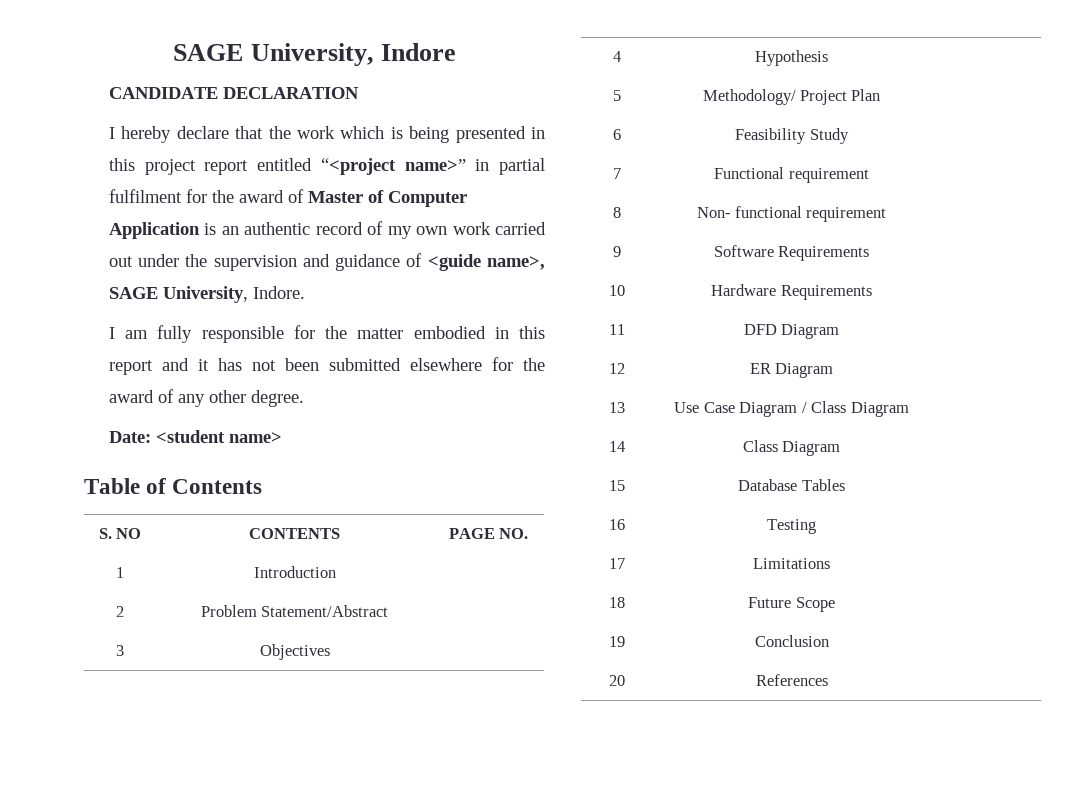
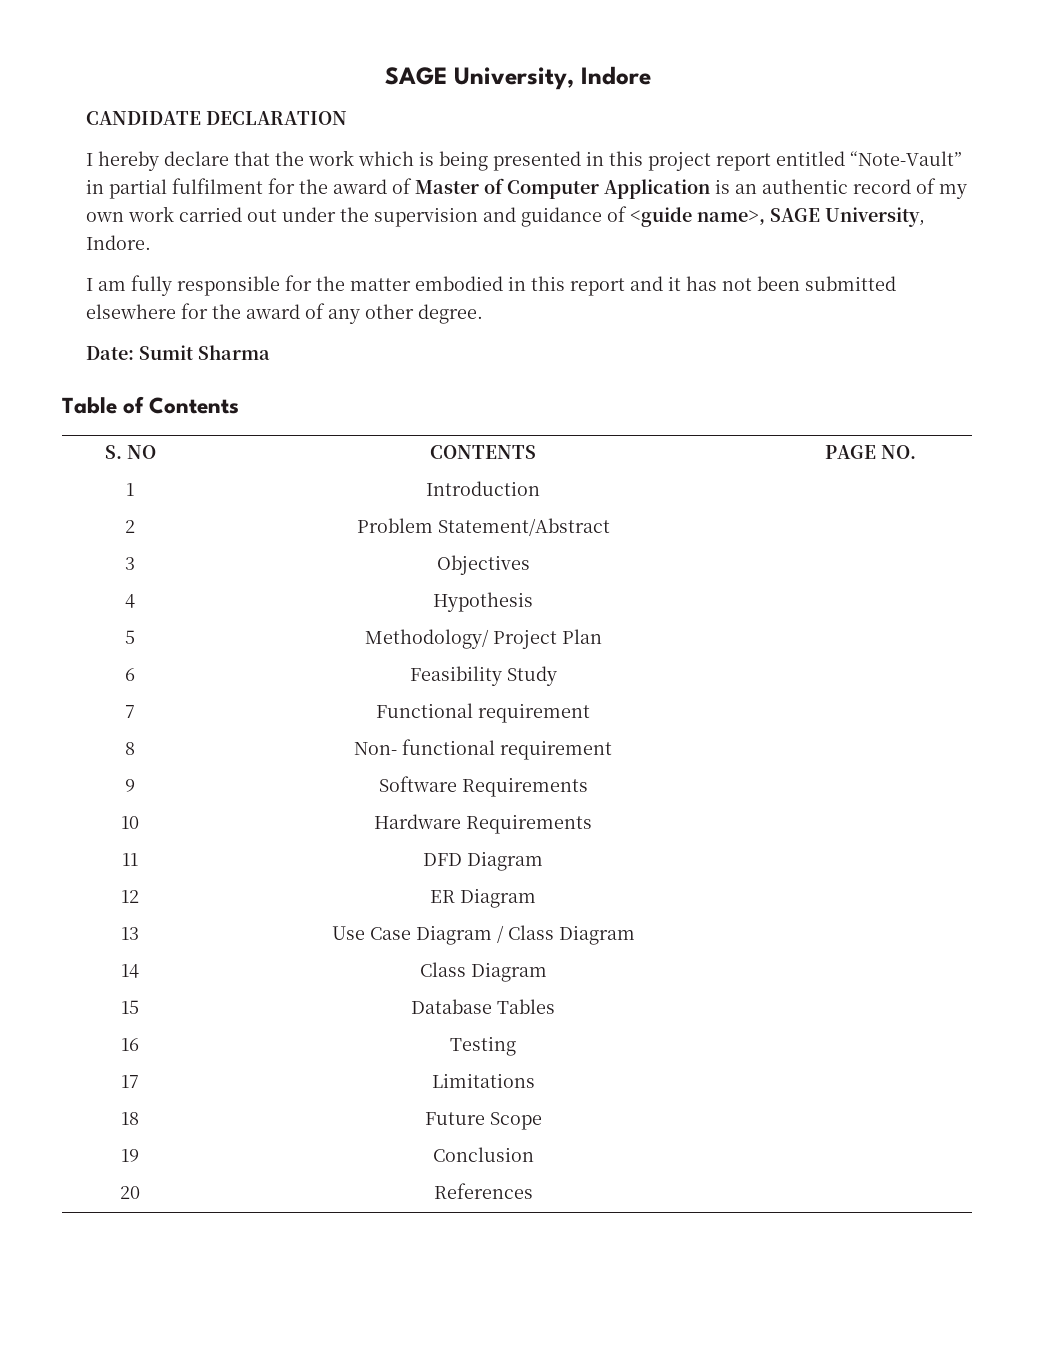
- I hereby declare that the work which is being presented in this project report entitled “<project name>” in partial fulfilment for the award of Master of Computer Application is an authentic record of my own work carried out under the supervision and guidance of <guide name>, SAGE University, Indore.
+ I hereby declare that the work which is being presented in this project report entitled “Note-Vault” in partial fulfilment for the award of Master of Computer Application is an authentic record of my own work carried out under the supervision and guidance of <guide name>, SAGE University, Indore.
- Date: <student name>
+ Date: Sumit Sharma

